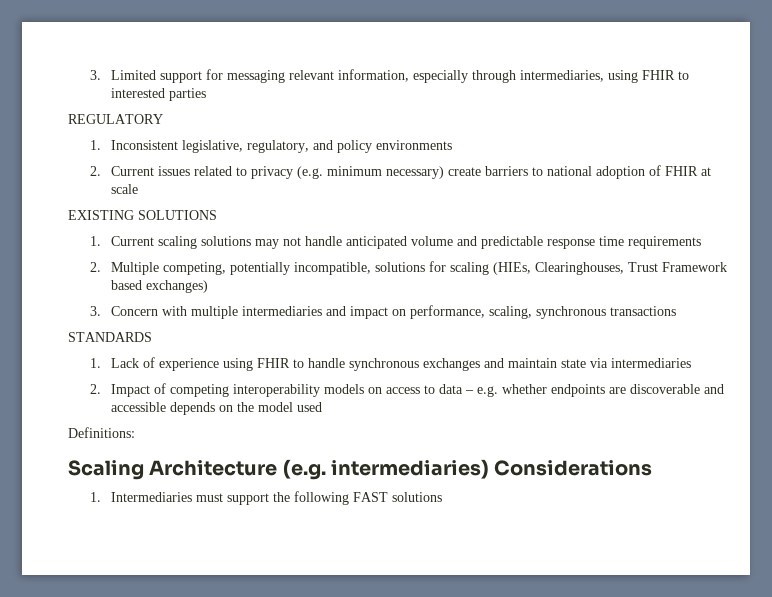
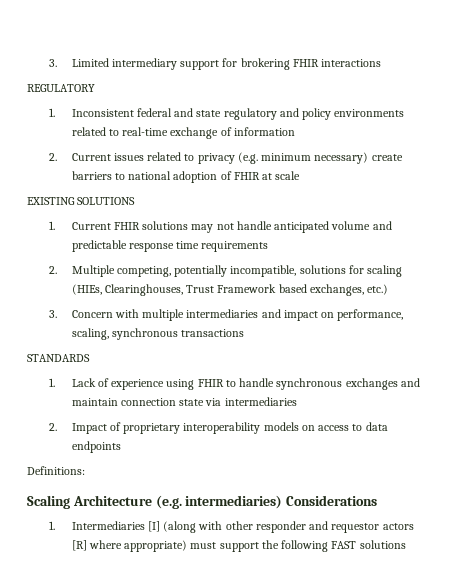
- 3. Limited support for messaging relevant information, especially through intermediaries, using FHIR to interested parties
+ 3. Limited intermediary support for brokering FHIR interactions
- 1. Inconsistent legislative, regulatory, and policy environments
+ 1. Inconsistent federal and state regulatory and policy environments related to real-time exchange of information
- 1. Current scaling solutions may not handle anticipated volume and predictable response time requirements
+ 1. Current FHIR solutions may not handle anticipated volume and predictable response time requirements
- 2. Multiple competing, potentially incompatible, solutions for scaling (HIEs, Clearinghouses, Trust Framework based exchanges)
+ 2. Multiple competing, potentially incompatible, solutions for scaling (HIEs, Clearinghouses, Trust Framework based exchanges, etc.)
- 1. Lack of experience using FHIR to handle synchronous exchanges and maintain state via intermediaries
+ 1. Lack of experience using FHIR to handle synchronous exchanges and maintain connection state via intermediaries
- 2. Impact of competing interoperability models on access to data – e.g. whether endpoints are discoverable and accessible depends on the model used
+ 2. Impact of proprietary interoperability models on access to data endpoints
- 1. Intermediaries must support the following FAST solutions
+ 1. Intermediaries [I] (along with other responder and requestor actors [R] where appropriate) must support the following FAST solutions

